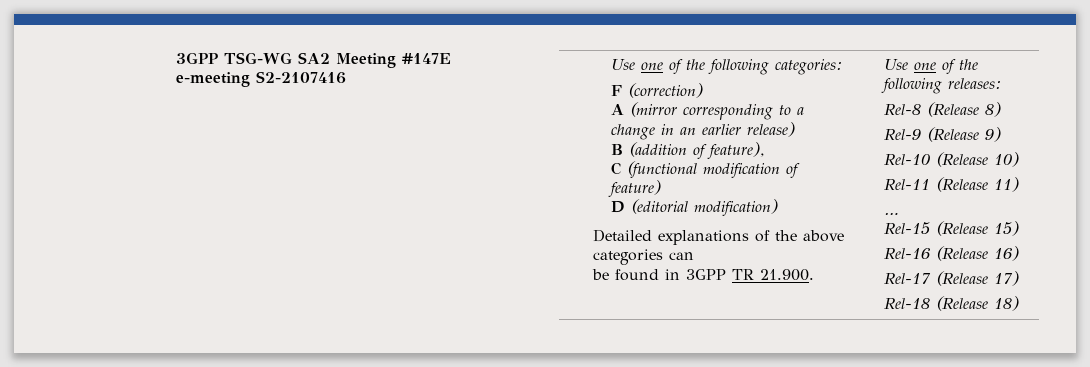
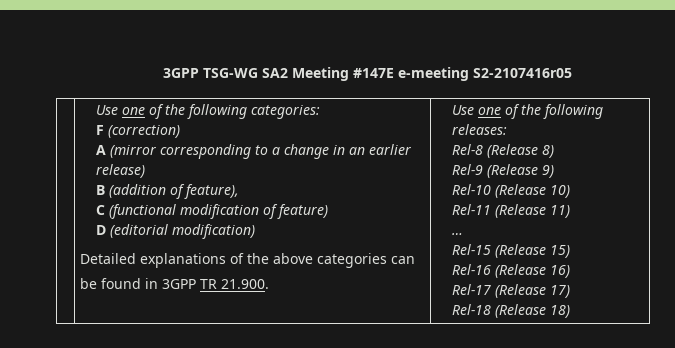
- 3GPP TSG-WG SA2 Meeting #147E e-meeting S2-2107416
+ 3GPP TSG-WG SA2 Meeting #147E e-meeting S2-2107416r05

